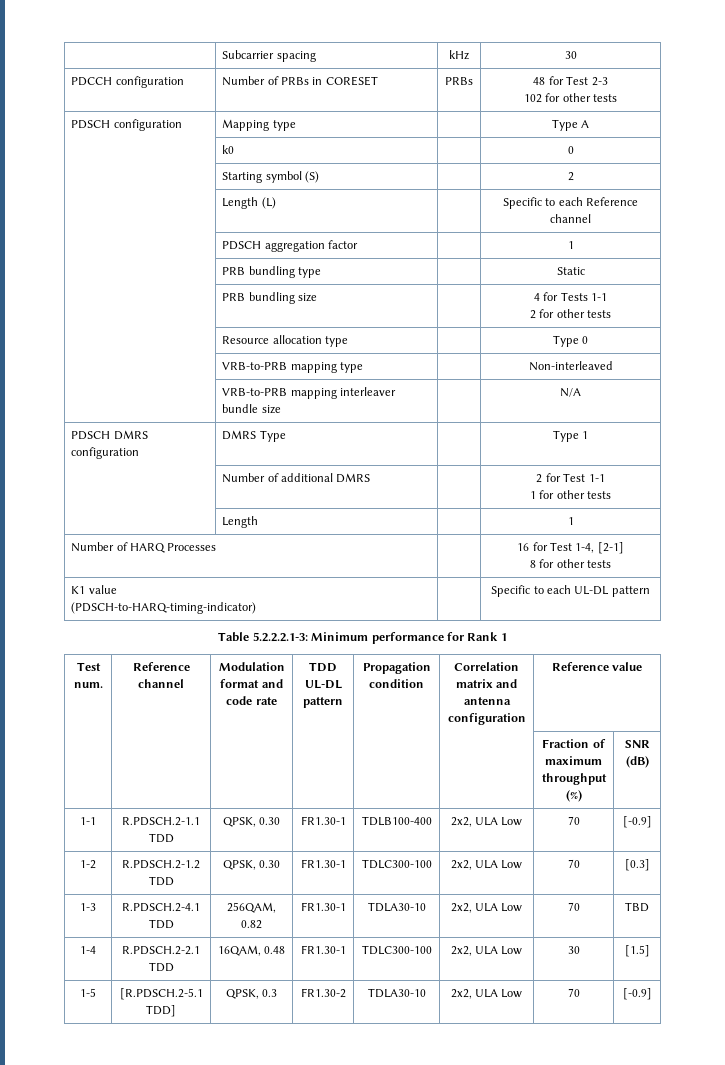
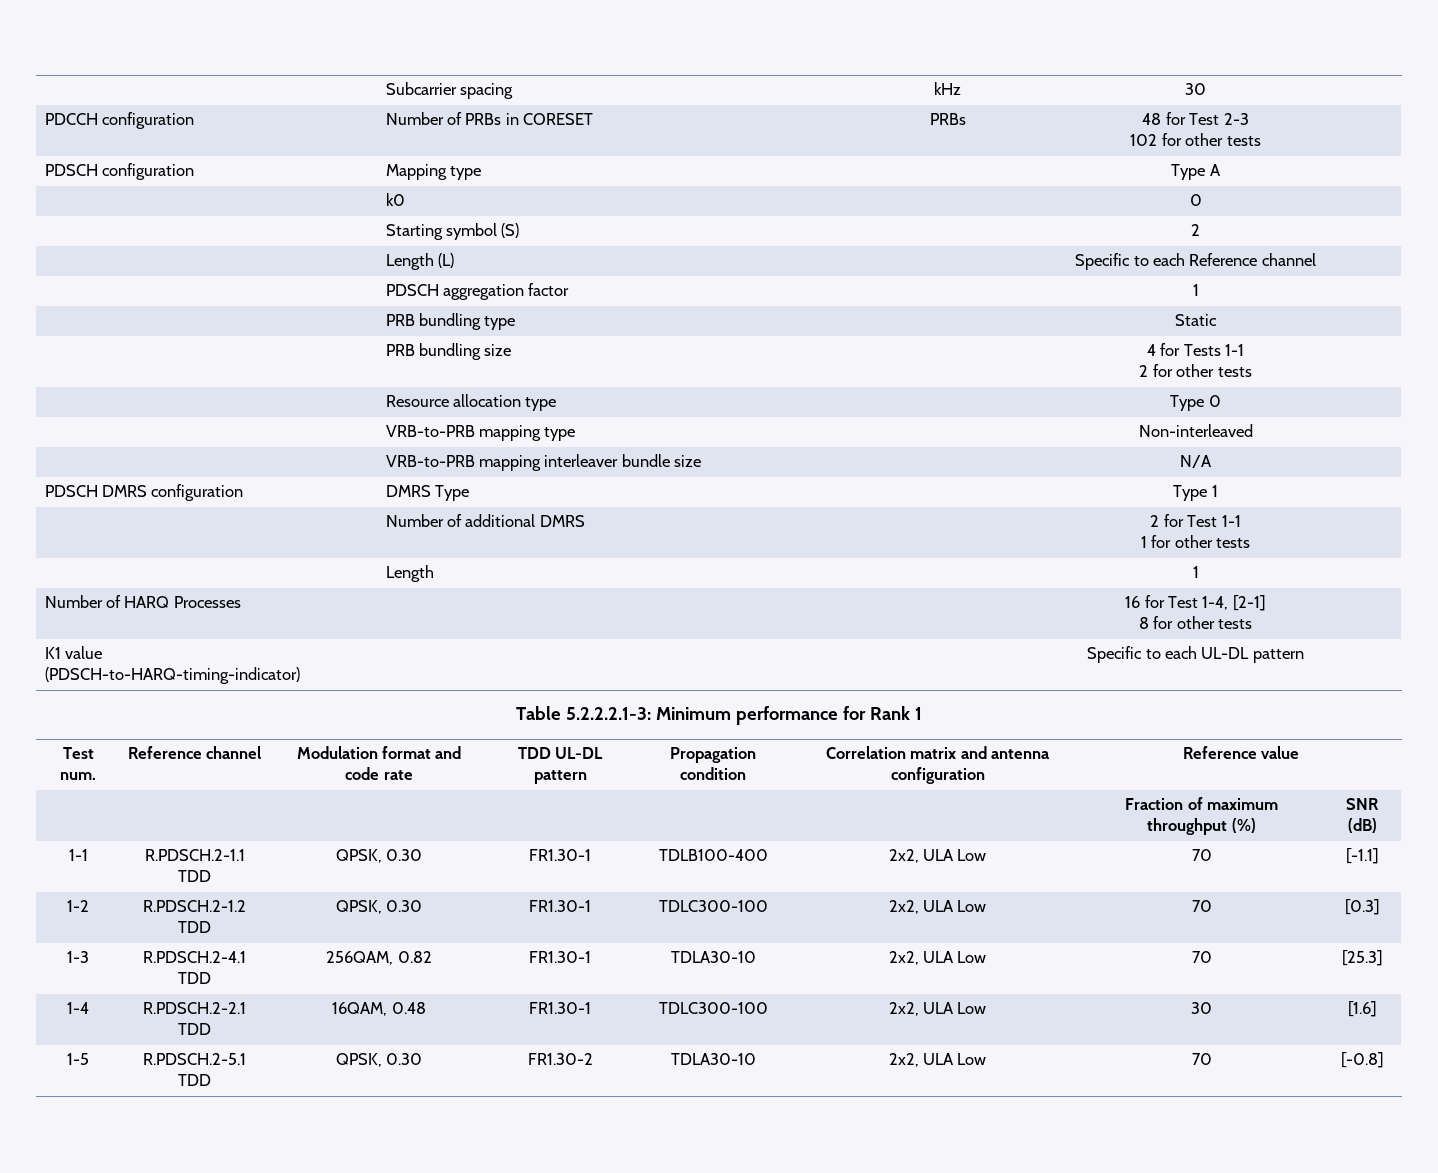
- 1-1 | R.PDSCH.2-1.1 TDD | QPSK, 0.30 | FR1.30-1 | TDLB100-400 | 2x2, ULA Low | 70 | [-0.9]
+ 1-1 | R.PDSCH.2-1.1 TDD | QPSK, 0.30 | FR1.30-1 | TDLB100-400 | 2x2, ULA Low | 70 | [-1.1]
- 1-3 | R.PDSCH.2-4.1 TDD | 256QAM, 0.82 | FR1.30-1 | TDLA30-10 | 2x2, ULA Low | 70 | TBD
+ 1-3 | R.PDSCH.2-4.1 TDD | 256QAM, 0.82 | FR1.30-1 | TDLA30-10 | 2x2, ULA Low | 70 | [25.3]
- 1-4 | R.PDSCH.2-2.1 TDD | 16QAM, 0.48 | FR1.30-1 | TDLC300-100 | 2x2, ULA Low | 30 | [1.5]
+ 1-4 | R.PDSCH.2-2.1 TDD | 16QAM, 0.48 | FR1.30-1 | TDLC300-100 | 2x2, ULA Low | 30 | [1.6]
- 1-5 | [R.PDSCH.2-5.1 TDD] | QPSK, 0.3 | FR1.30-2 | TDLA30-10 | 2x2, ULA Low | 70 | [-0.9]
+ 1-5 | R.PDSCH.2-5.1 TDD | QPSK, 0.30 | FR1.30-2 | TDLA30-10 | 2x2, ULA Low | 70 | [-0.8]

